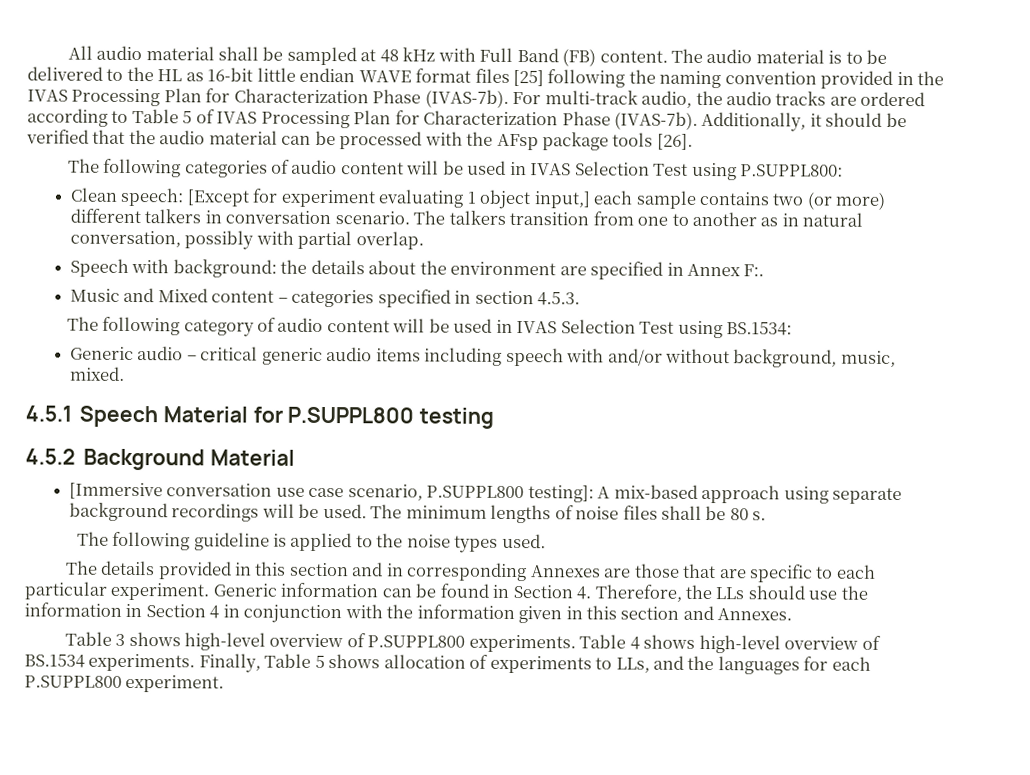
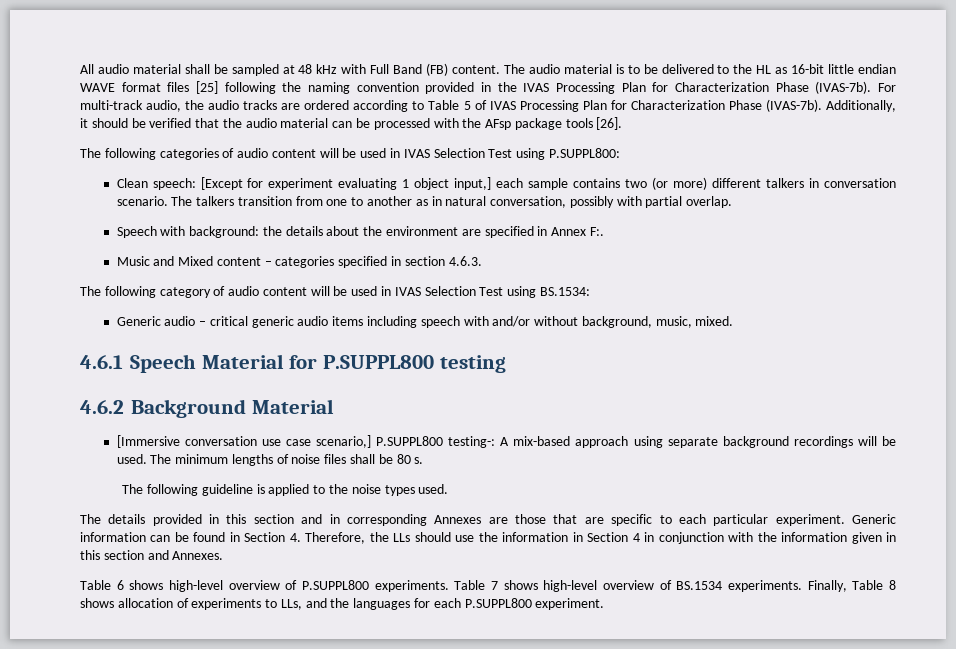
- Music and Mixed content – categories specified in section 4.5.3.
+ Music and Mixed content – categories specified in section 4.6.3.
- 4.5.1 Speech Material for P.SUPPL800 testing
+ 4.6.1 Speech Material for P.SUPPL800 testing
- 4.5.2 Background Material
+ 4.6.2 Background Material
- [Immersive conversation use case scenario, P.SUPPL800 testing]: A mix-based approach using separate background recordings will be used.
+ [Immersive conversation use case scenario,] P.SUPPL800 testing-: A mix-based approach using separate background recordings will be used.
- Table 3 shows high-level overview of P.SUPPL800 experiments.
+ Table 6 shows high-level overview of P.SUPPL800 experiments.
- Table 4 shows high-level overview of BS.1534 experiments.
+ Table 7 shows high-level overview of BS.1534 experiments.
- Finally, Table 5 shows allocation of experiments to LLs, and the languages for each P.SUPPL800 experiment.
+ Finally, Table 8 shows allocation of experiments to LLs, and the languages for each P.SUPPL800 experiment.

